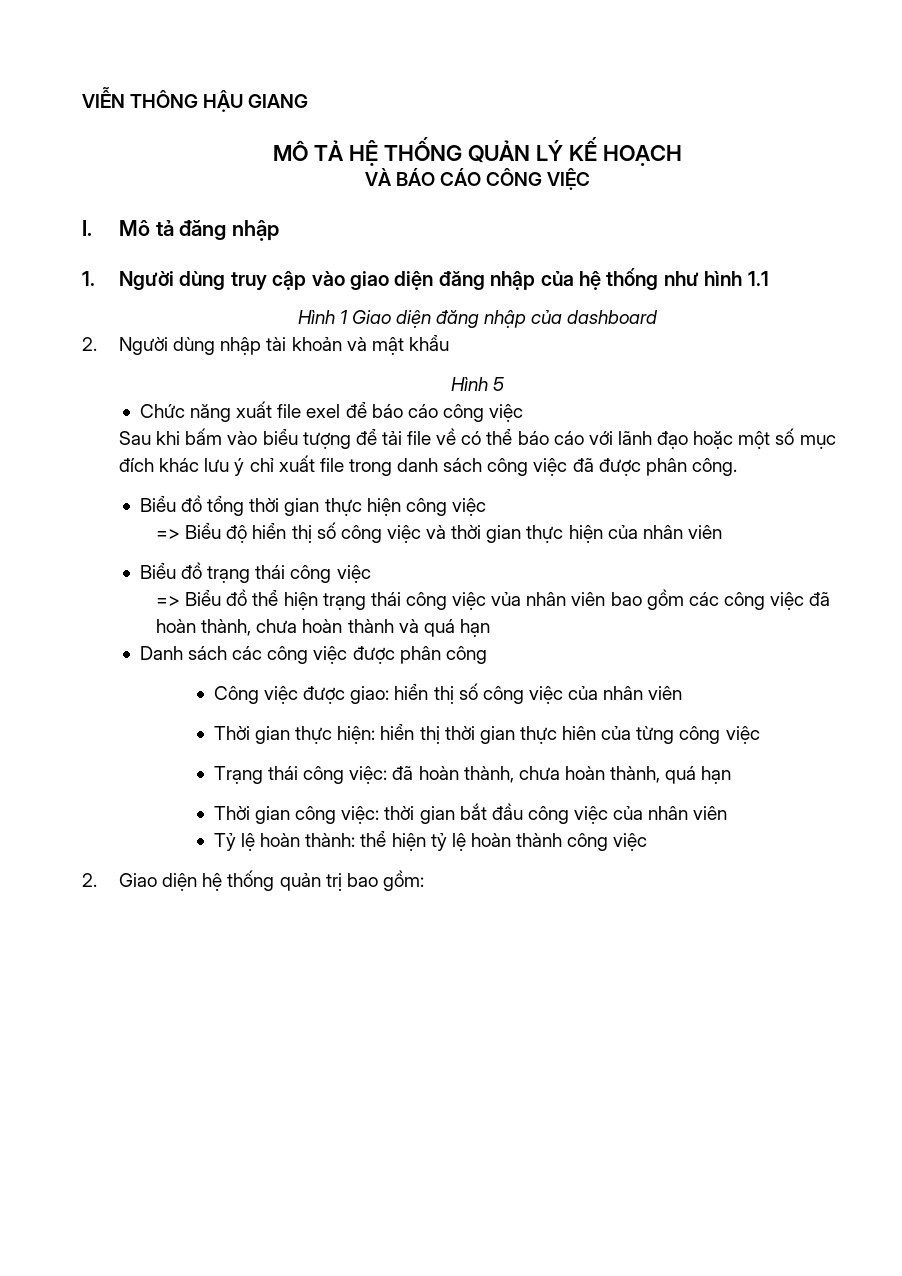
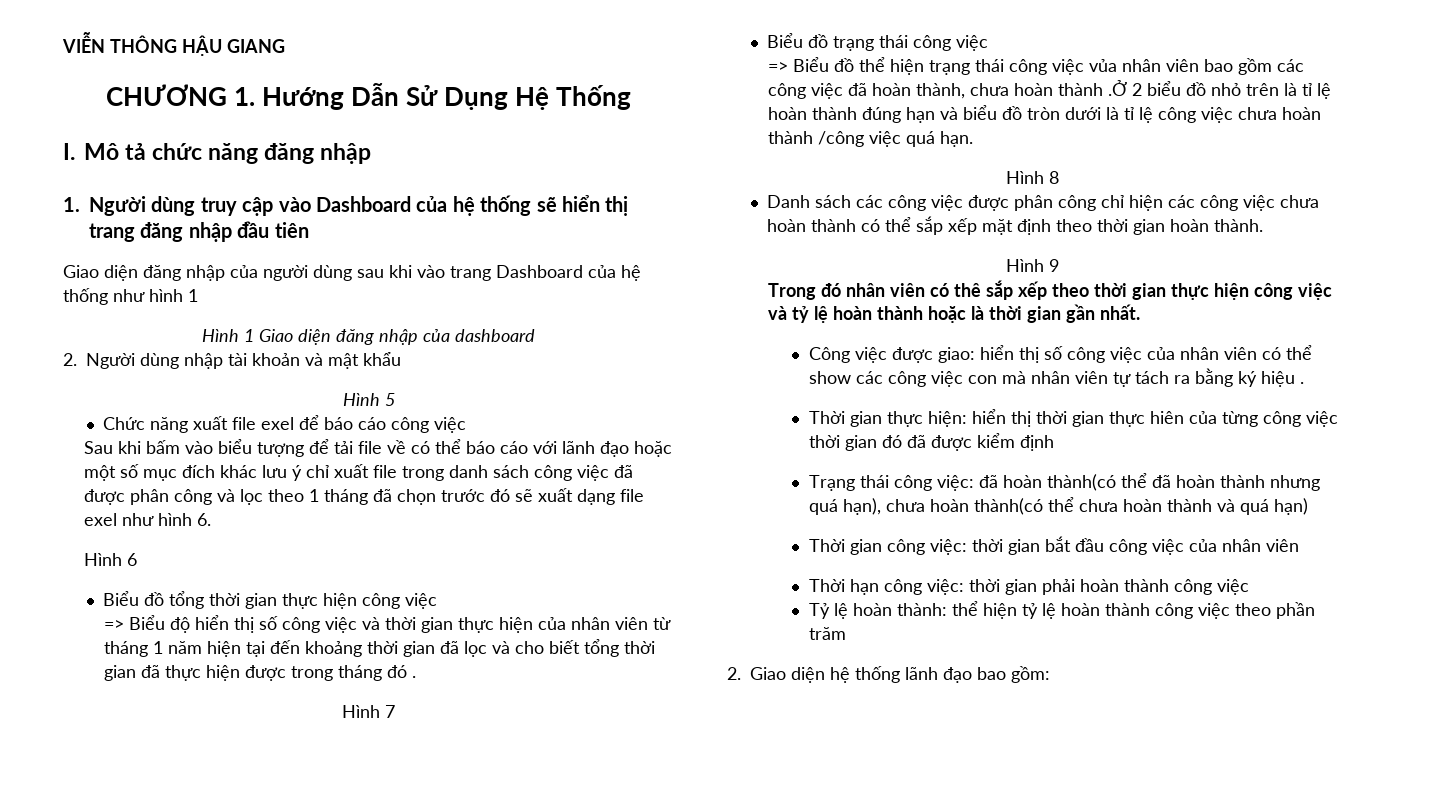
- MÔ TẢ HỆ THỐNG QUẢN LÝ KẾ HOẠCH
- VÀ BÁO CÁO CÔNG VIỆC
+ CHƯƠNG 1. Hướng Dẫn Sử Dụng Hệ Thống
- I. Mô tả đăng nhập
+ I. Mô tả chức năng đăng nhập
- 1. Người dùng truy cập vào giao diện đăng nhập của hệ thống như hình 1.1
+ 1. Người dùng truy cập vào Dashboard của hệ thống sẽ hiển thị trang đăng nhập đầu tiên
+ Giao diện đăng nhập của người dùng sau khi vào trang Dashboard của hệ thống như hình 1
- Sau khi bấm vào biểu tượng để tải file về có thể báo cáo với lãnh đạo hoặc một số mục đích khác lưu ý chỉ xuất file trong danh sách công việc đã được phân công.
+ Sau khi bấm vào biểu tượng để tải file về có thể báo cáo với lãnh đạo hoặc một số mục đích khác lưu ý chỉ xuất file trong danh sách công việc đã được phân công và lọc theo 1 tháng đã chọn trước đó sẽ xuất dạng file exel như hình 6.
+ Hình 6
- => Biểu độ hiển thị số công việc và thời gian thực hiện của nhân viên
+ => Biểu độ hiển thị số công việc và thời gian thực hiện của nhân viên từ tháng 1 năm hiện tại đến khoảng thời gian đã lọc và cho biết tổng thời gian đã thực hiện được trong tháng đó .
+ Hình 7
- => Biểu đồ thể hiện trạng thái công việc vủa nhân viên bao gồm các công việc đã hoàn thành, chưa hoàn thành và quá hạn
+ => Biểu đồ thể hiện trạng thái công việc vủa nhân viên bao gồm các công việc đã hoàn thành, chưa hoàn thành .Ở 2 biểu đồ nhỏ trên là tỉ lệ hoàn thành đúng hạn và biểu đồ tròn dưới là tỉ lệ công việc chưa hoàn thành /công việc quá hạn.
+ Hình 8
- Danh sách các công việc được phân công
+ Danh sách các công việc được phân công chỉ hiện các công việc chưa hoàn thành có thể sắp xếp mặt định theo thời gian hoàn thành.
+ Hình 9
+ Trong đó nhân viên có thê sắp xếp theo thời gian thực hiện công việc và tỷ lệ hoàn thành hoặc là thời gian gần nhất.
- Công việc được giao: hiển thị số công việc của nhân viên
+ Công việc được giao: hiển thị số công việc của nhân viên có thể show các công việc con mà nhân viên tự tách ra bằng ký hiệu .
- Thời gian thực hiện: hiển thị thời gian thực hiên của từng công việc
+ Thời gian thực hiện: hiển thị thời gian thực hiên của từng công việc thời gian đó đã được kiểm định
- Trạng thái công việc: đã hoàn thành, chưa hoàn thành, quá hạn
+ Trạng thái công việc: đã hoàn thành(có thể đã hoàn thành nhưng quá hạn), chưa hoàn thành(có thể chưa hoàn thành và quá hạn)
+ Thời hạn công việc: thời gian phải hoàn thành công việc
- Tỷ lệ hoàn thành: thể hiện tỷ lệ hoàn thành công việc
+ Tỷ lệ hoàn thành: thể hiện tỷ lệ hoàn thành công việc theo phần trăm
- 2. Giao diện hệ thống quản trị bao gồm:
+ 2. Giao diện hệ thống lãnh đạo bao gồm:

